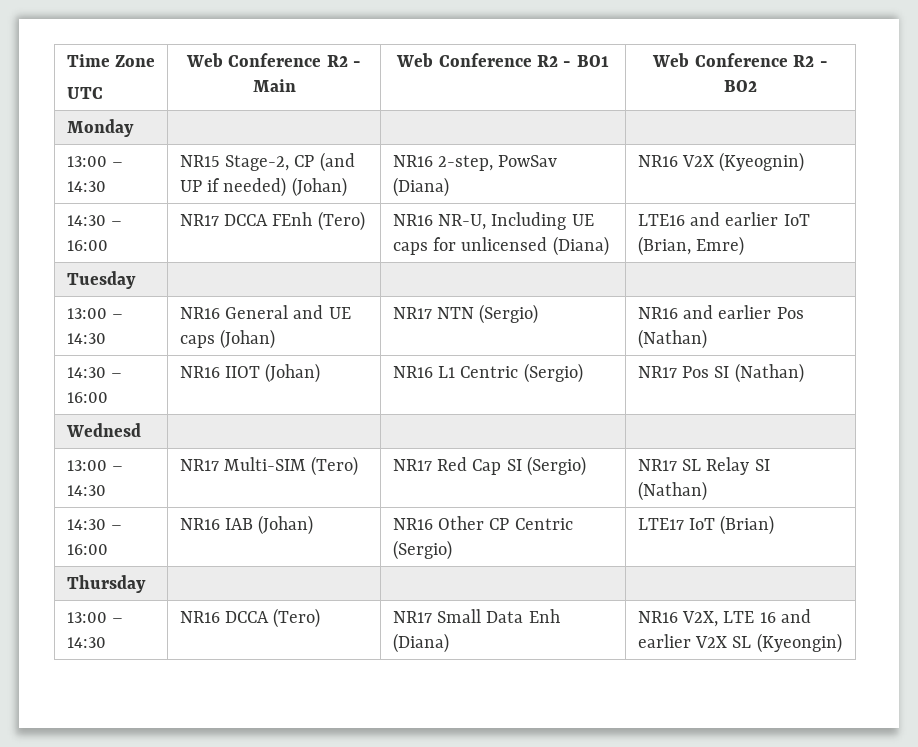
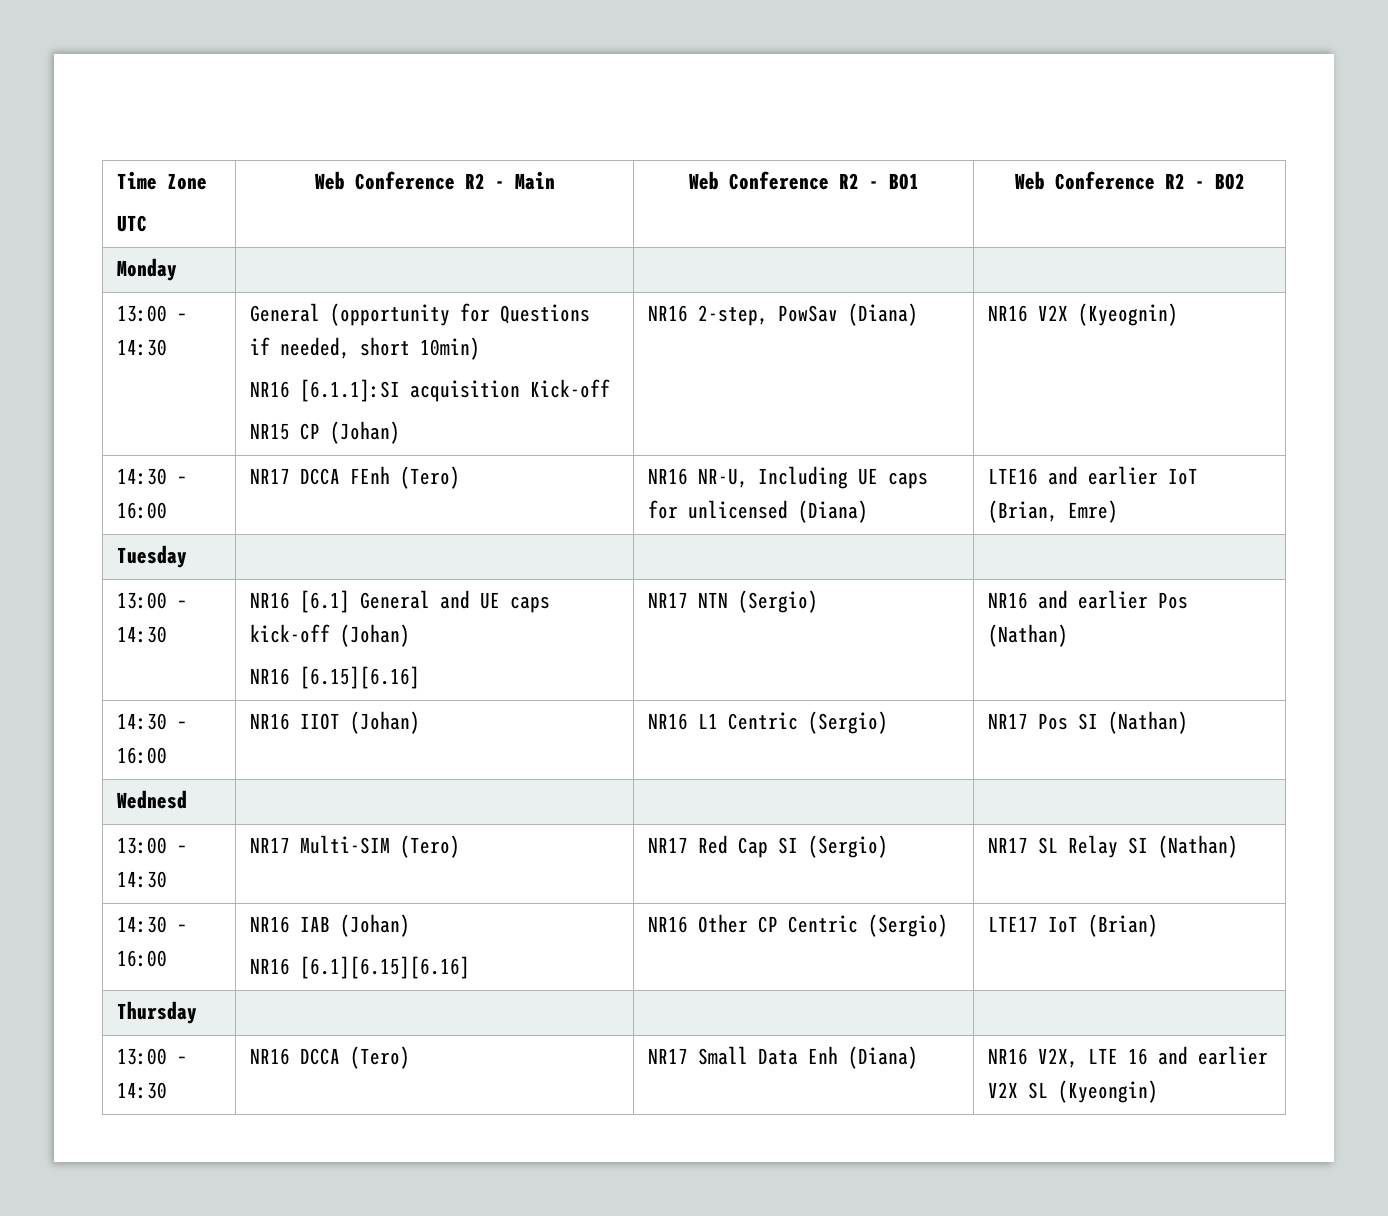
- 13:00 – 14:30 | NR15 Stage-2, CP (and UP if needed) (Johan) | NR16 2-step, PowSav (Diana) | NR16 V2X (Kyeognin)
+ 13:00 – 14:30 | General (opportunity for Questions if needed, short 10min)
+ NR16 [6.1.1]:SI acquisition Kick-off
+ NR15 CP (Johan) | NR16 2-step, PowSav (Diana) | NR16 V2X (Kyeognin)
- 13:00 – 14:30 | NR16 General and UE caps (Johan) | NR17 NTN (Sergio) | NR16 and earlier Pos (Nathan)
+ 13:00 – 14:30 | NR16 [6.1] General and UE caps kick-off (Johan)
+ NR16 [6.15][6.16] | NR17 NTN (Sergio) | NR16 and earlier Pos (Nathan)
- 14:30 – 16:00 | NR16 IAB (Johan) | NR16 Other CP Centric (Sergio) | LTE17 IoT (Brian)
+ 14:30 – 16:00 | NR16 IAB (Johan)
+ NR16 [6.1][6.15][6.16] | NR16 Other CP Centric (Sergio) | LTE17 IoT (Brian)

